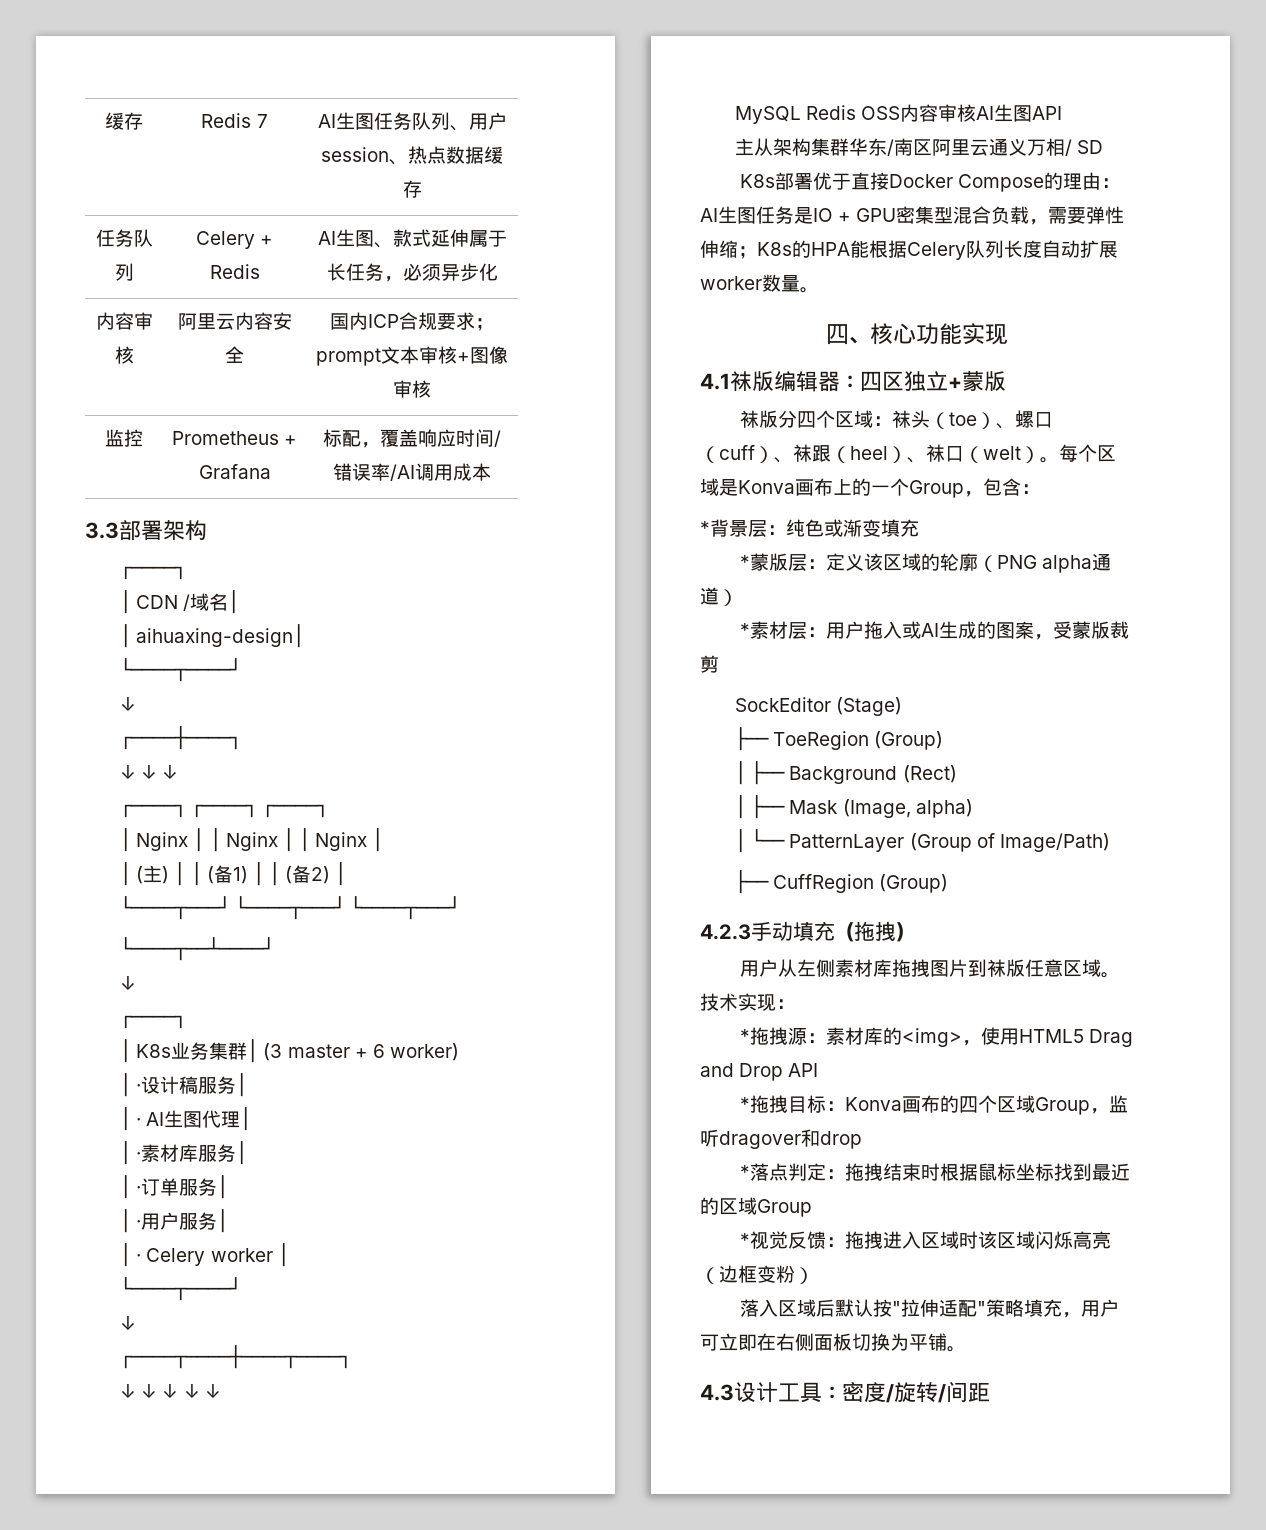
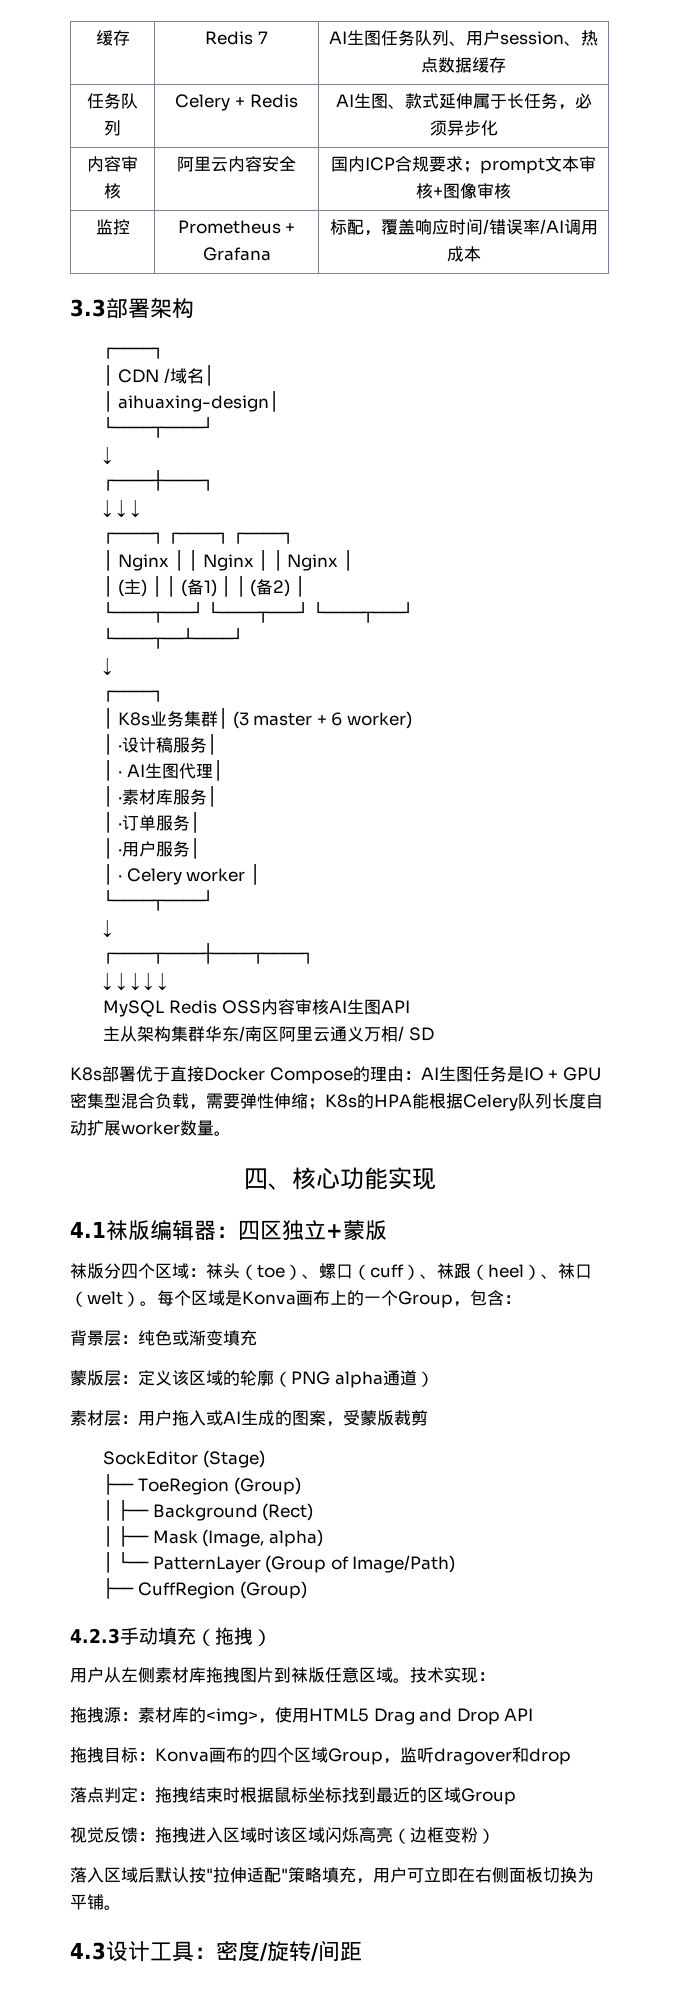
- *背景层：纯色或渐变填充
+ 背景层：纯色或渐变填充
- *蒙版层：定义该区域的轮廓（PNG alpha通道）
+ 蒙版层：定义该区域的轮廓（PNG alpha通道）
- *素材层：用户拖入或AI生成的图案，受蒙版裁剪
+ 素材层：用户拖入或AI生成的图案，受蒙版裁剪
- *拖拽源：素材库的<img>，使用HTML5 Drag and Drop API
+ 拖拽源：素材库的<img>，使用HTML5 Drag and Drop API
- *拖拽目标：Konva画布的四个区域Group，监听dragover和drop
+ 拖拽目标：Konva画布的四个区域Group，监听dragover和drop
- *落点判定：拖拽结束时根据鼠标坐标找到最近的区域Group
+ 落点判定：拖拽结束时根据鼠标坐标找到最近的区域Group
- *视觉反馈：拖拽进入区域时该区域闪烁高亮（边框变粉）
+ 视觉反馈：拖拽进入区域时该区域闪烁高亮（边框变粉）

